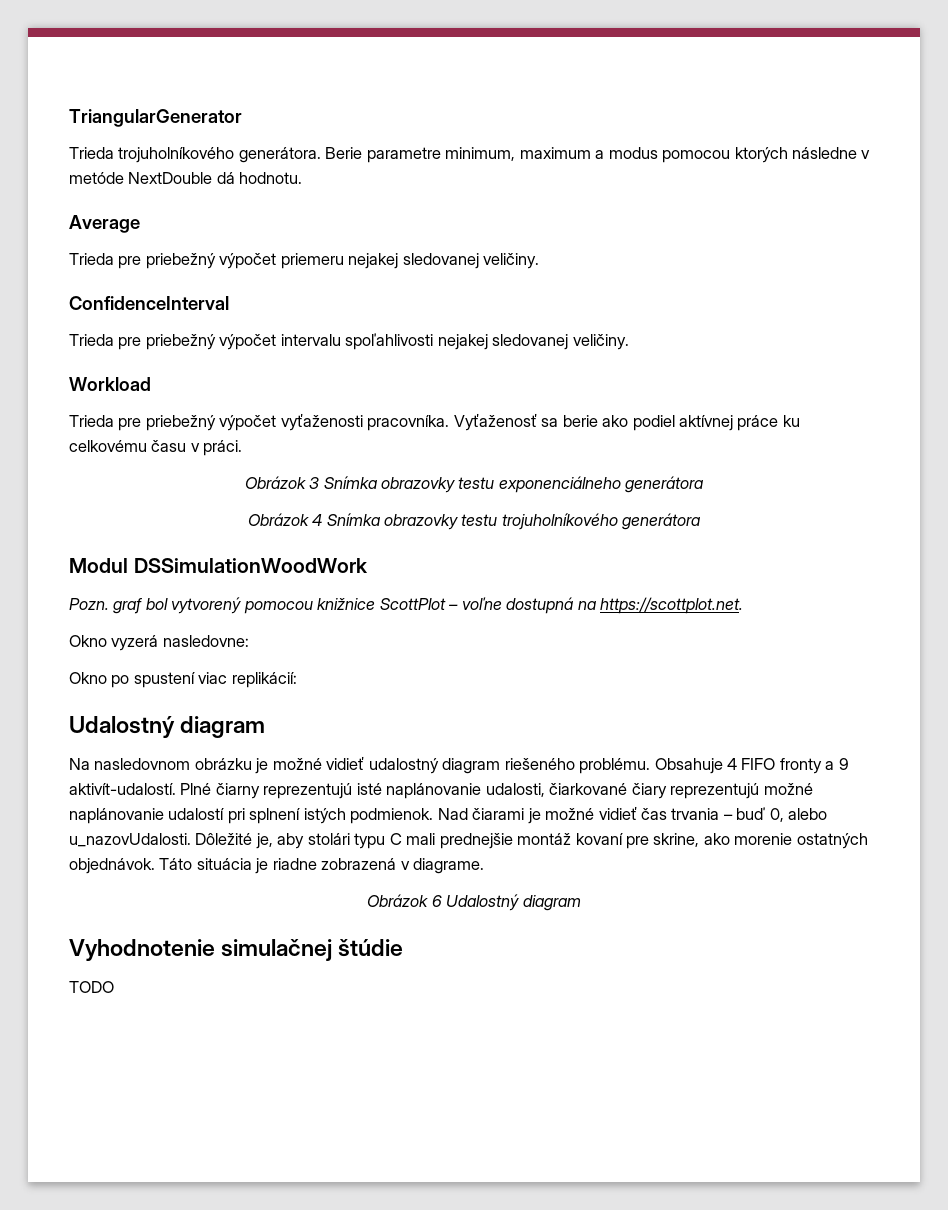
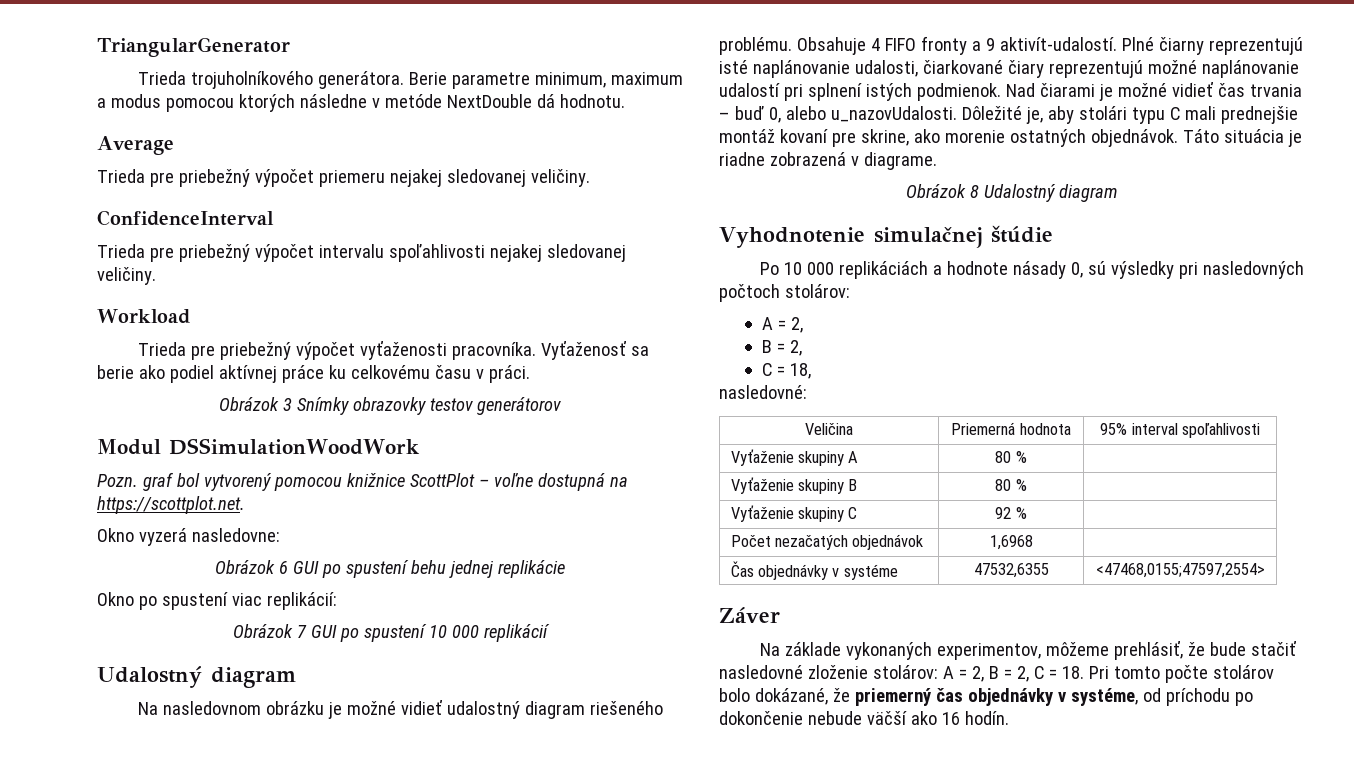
- Obrázok 3 Snímka obrazovky testu exponenciálneho generátora
- Obrázok 4 Snímka obrazovky testu trojuholníkového generátora
+ Obrázok 3 Snímky obrazovky testov generátorov
+ Obrázok 6 GUI po spustení behu jednej replikácie
+ Obrázok 7 GUI po spustení 10 000 replikácií
- Obrázok 6 Udalostný diagram
+ Obrázok 8 Udalostný diagram
- TODO
+ Po 10 000 replikáciách a hodnote násady 0, sú výsledky pri nasledovných počtoch stolárov:
+ A = 2,
+ B = 2,
+ C = 18,
+ nasledovné:
+ Veličina | Priemerná hodnota | 95% interval spoľahlivosti
+ Vyťaženie skupiny A | 80 % |
+ Vyťaženie skupiny B | 80 % |
+ Vyťaženie skupiny C | 92 % |
+ Počet nezačatých objednávok | 1,6968 |
+ Čas objednávky v systéme | 47532,6355 | <47468,0155;47597,2554>
+ Záver
+ Na základe vykonaných experimentov, môžeme prehlásiť, že bude stačiť nasledovné zloženie stolárov: A = 2, B = 2, C = 18. Pri tomto počte stolárov bolo dokázané, že priemerný čas objednávky v systéme, od príchodu po dokončenie nebude väčší ako 16 hodín.

